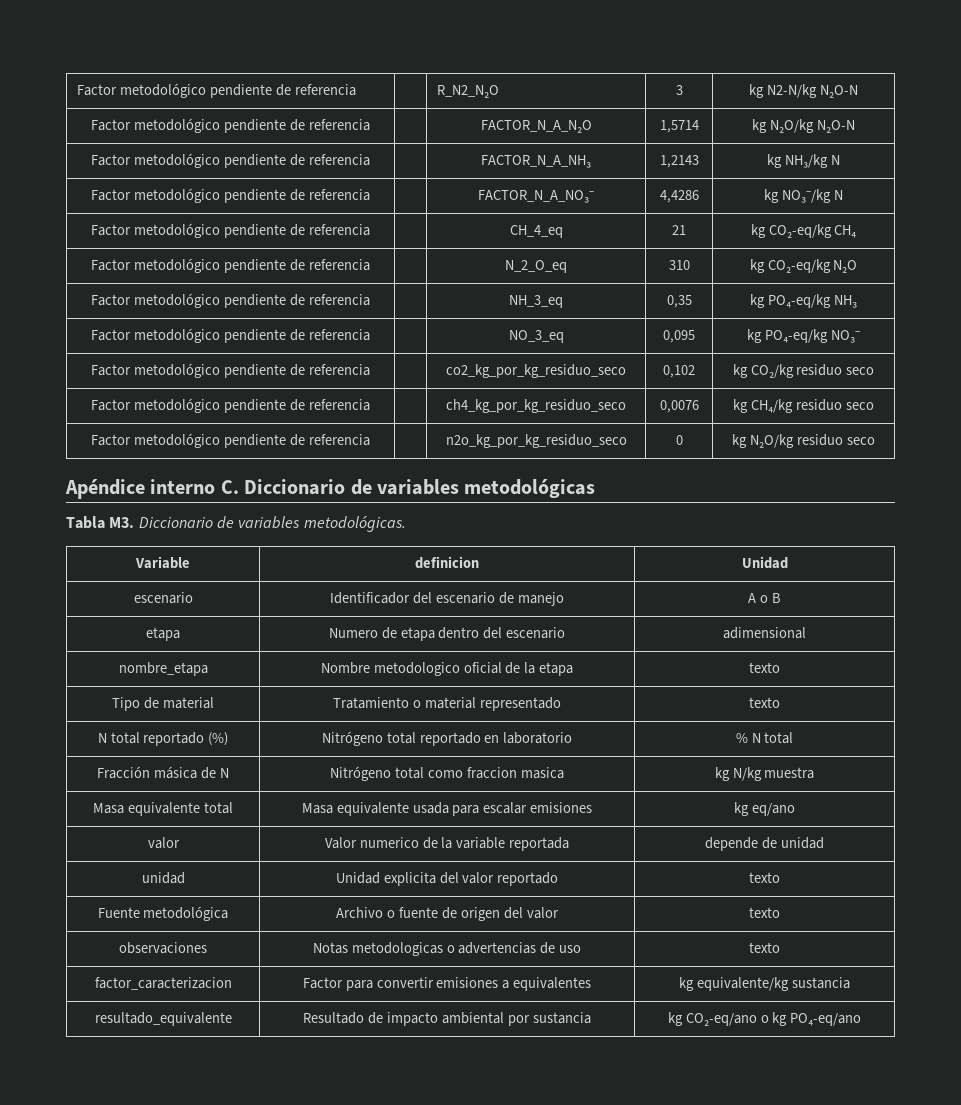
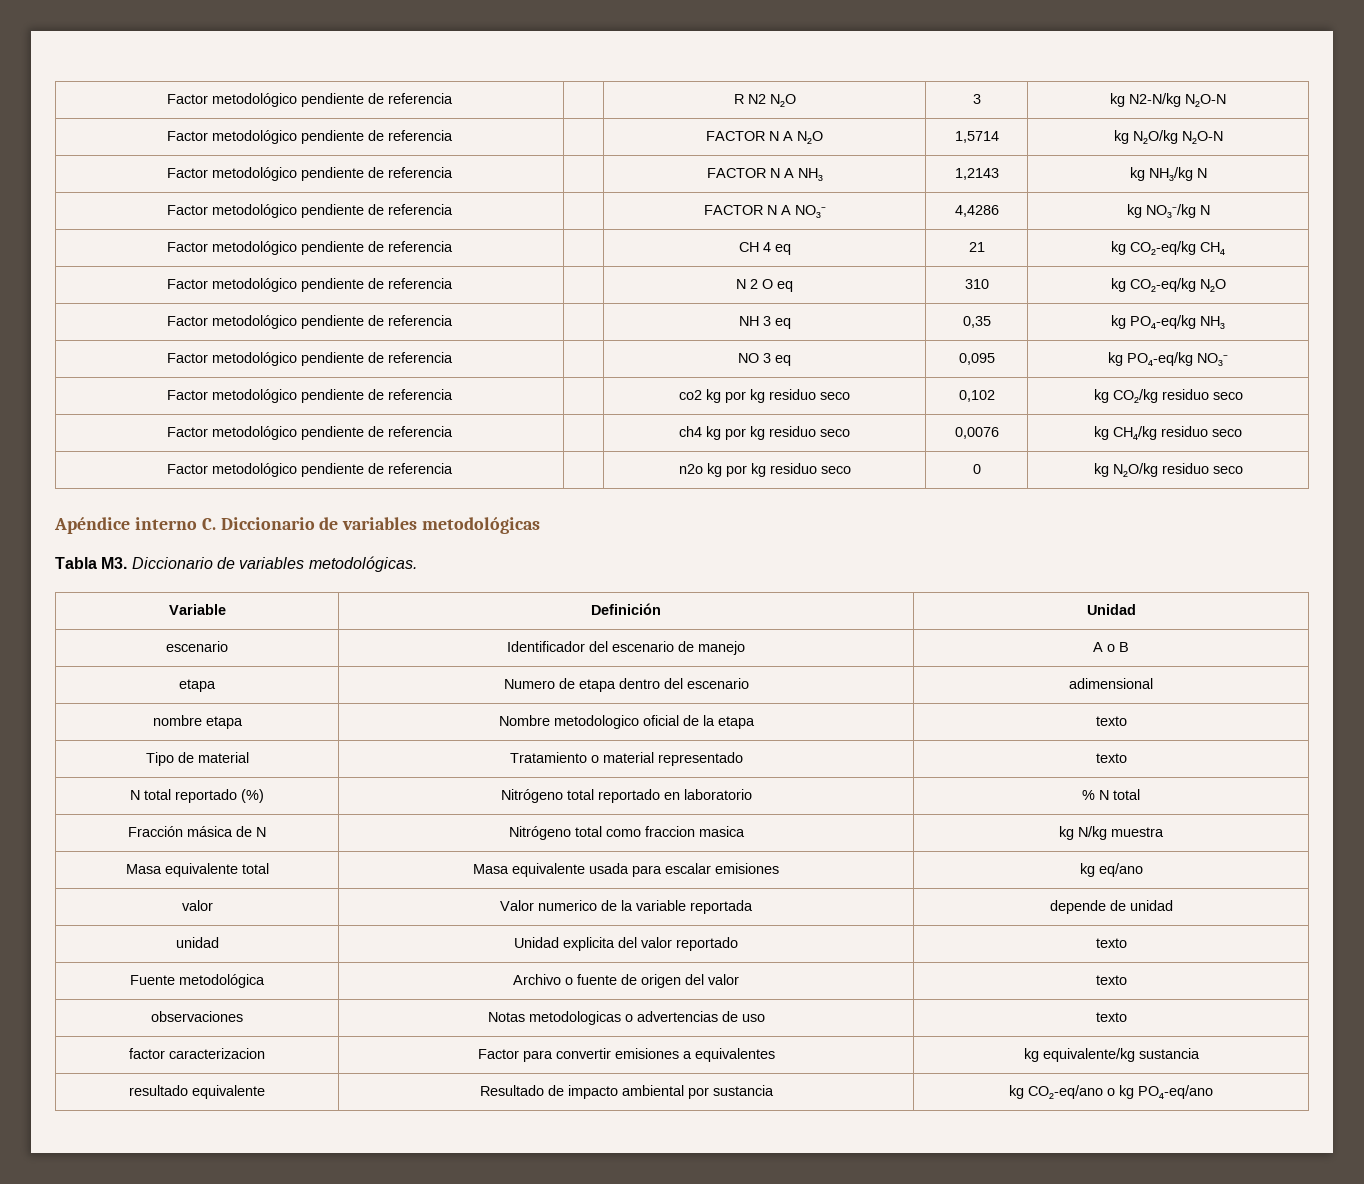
- Factor metodológico pendiente de referencia | | R_N2_N₂O | 3 | kg N2-N/kg N₂O-N
+ Factor metodológico pendiente de referencia | | R N2 N₂O | 3 | kg N2-N/kg N₂O-N
- Factor metodológico pendiente de referencia | | FACTOR_N_A_N₂O | 1,5714 | kg N₂O/kg N₂O-N
+ Factor metodológico pendiente de referencia | | FACTOR N A N₂O | 1,5714 | kg N₂O/kg N₂O-N
- Factor metodológico pendiente de referencia | | FACTOR_N_A_NH₃ | 1,2143 | kg NH₃/kg N
+ Factor metodológico pendiente de referencia | | FACTOR N A NH₃ | 1,2143 | kg NH₃/kg N
- Factor metodológico pendiente de referencia | | FACTOR_N_A_NO₃⁻ | 4,4286 | kg NO₃⁻/kg N
+ Factor metodológico pendiente de referencia | | FACTOR N A NO₃⁻ | 4,4286 | kg NO₃⁻/kg N
- Factor metodológico pendiente de referencia | | CH_4_eq | 21 | kg CO₂-eq/kg CH₄
+ Factor metodológico pendiente de referencia | | CH 4 eq | 21 | kg CO₂-eq/kg CH₄
- Factor metodológico pendiente de referencia | | N_2_O_eq | 310 | kg CO₂-eq/kg N₂O
+ Factor metodológico pendiente de referencia | | N 2 O eq | 310 | kg CO₂-eq/kg N₂O
- Factor metodológico pendiente de referencia | | NH_3_eq | 0,35 | kg PO₄-eq/kg NH₃
+ Factor metodológico pendiente de referencia | | NH 3 eq | 0,35 | kg PO₄-eq/kg NH₃
- Factor metodológico pendiente de referencia | | NO_3_eq | 0,095 | kg PO₄-eq/kg NO₃⁻
+ Factor metodológico pendiente de referencia | | NO 3 eq | 0,095 | kg PO₄-eq/kg NO₃⁻
- Factor metodológico pendiente de referencia | | co2_kg_por_kg_residuo_seco | 0,102 | kg CO₂/kg residuo seco
+ Factor metodológico pendiente de referencia | | co2 kg por kg residuo seco | 0,102 | kg CO₂/kg residuo seco
- Factor metodológico pendiente de referencia | | ch4_kg_por_kg_residuo_seco | 0,0076 | kg CH₄/kg residuo seco
+ Factor metodológico pendiente de referencia | | ch4 kg por kg residuo seco | 0,0076 | kg CH₄/kg residuo seco
- Factor metodológico pendiente de referencia | | n2o_kg_por_kg_residuo_seco | 0 | kg N₂O/kg residuo seco
+ Factor metodológico pendiente de referencia | | n2o kg por kg residuo seco | 0 | kg N₂O/kg residuo seco
- Variable | definicion | Unidad
+ Variable | Definición | Unidad
- nombre_etapa | Nombre metodologico oficial de la etapa | texto
+ nombre etapa | Nombre metodologico oficial de la etapa | texto
- factor_caracterizacion | Factor para convertir emisiones a equivalentes | kg equivalente/kg sustancia
+ factor caracterizacion | Factor para convertir emisiones a equivalentes | kg equivalente/kg sustancia
- resultado_equivalente | Resultado de impacto ambiental por sustancia | kg CO₂-eq/ano o kg PO₄-eq/ano
+ resultado equivalente | Resultado de impacto ambiental por sustancia | kg CO₂-eq/ano o kg PO₄-eq/ano

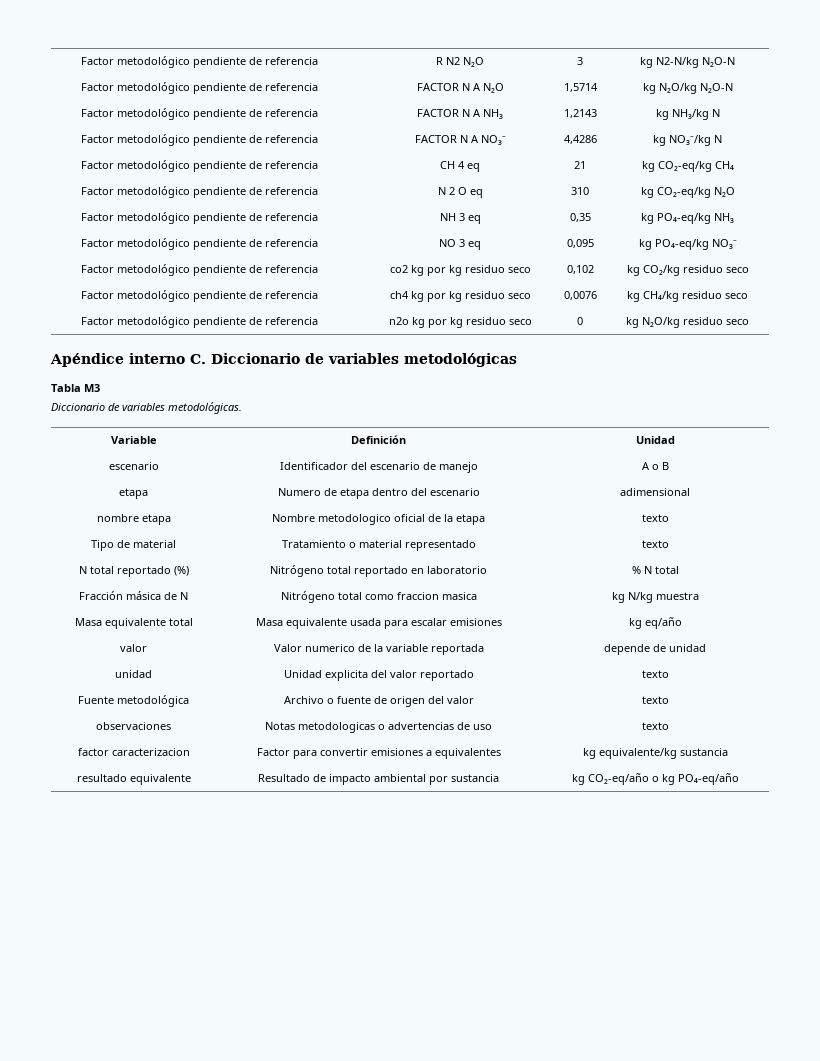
- Tabla M3. Diccionario de variables metodológicas.
+ Tabla M3
+ Diccionario de variables metodológicas.
- Masa equivalente total | Masa equivalente usada para escalar emisiones | kg eq/ano
+ Masa equivalente total | Masa equivalente usada para escalar emisiones | kg eq/año
- resultado equivalente | Resultado de impacto ambiental por sustancia | kg CO₂-eq/ano o kg PO₄-eq/ano
+ resultado equivalente | Resultado de impacto ambiental por sustancia | kg CO₂-eq/año o kg PO₄-eq/año

